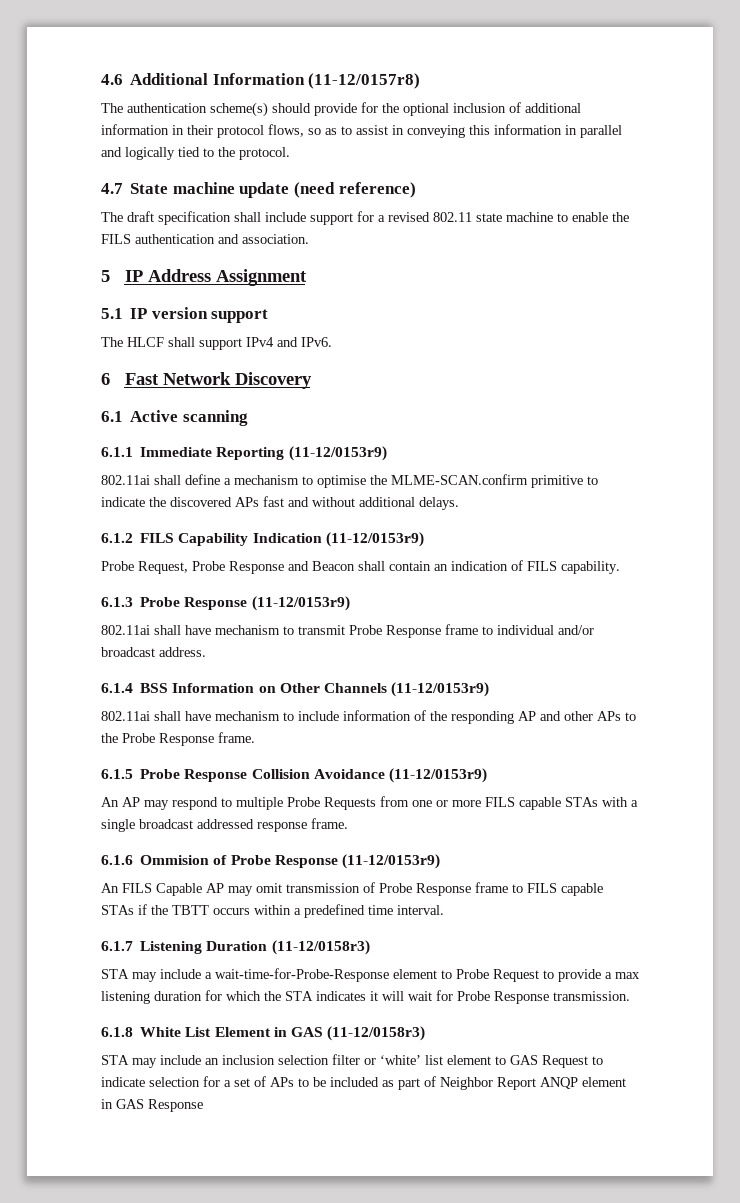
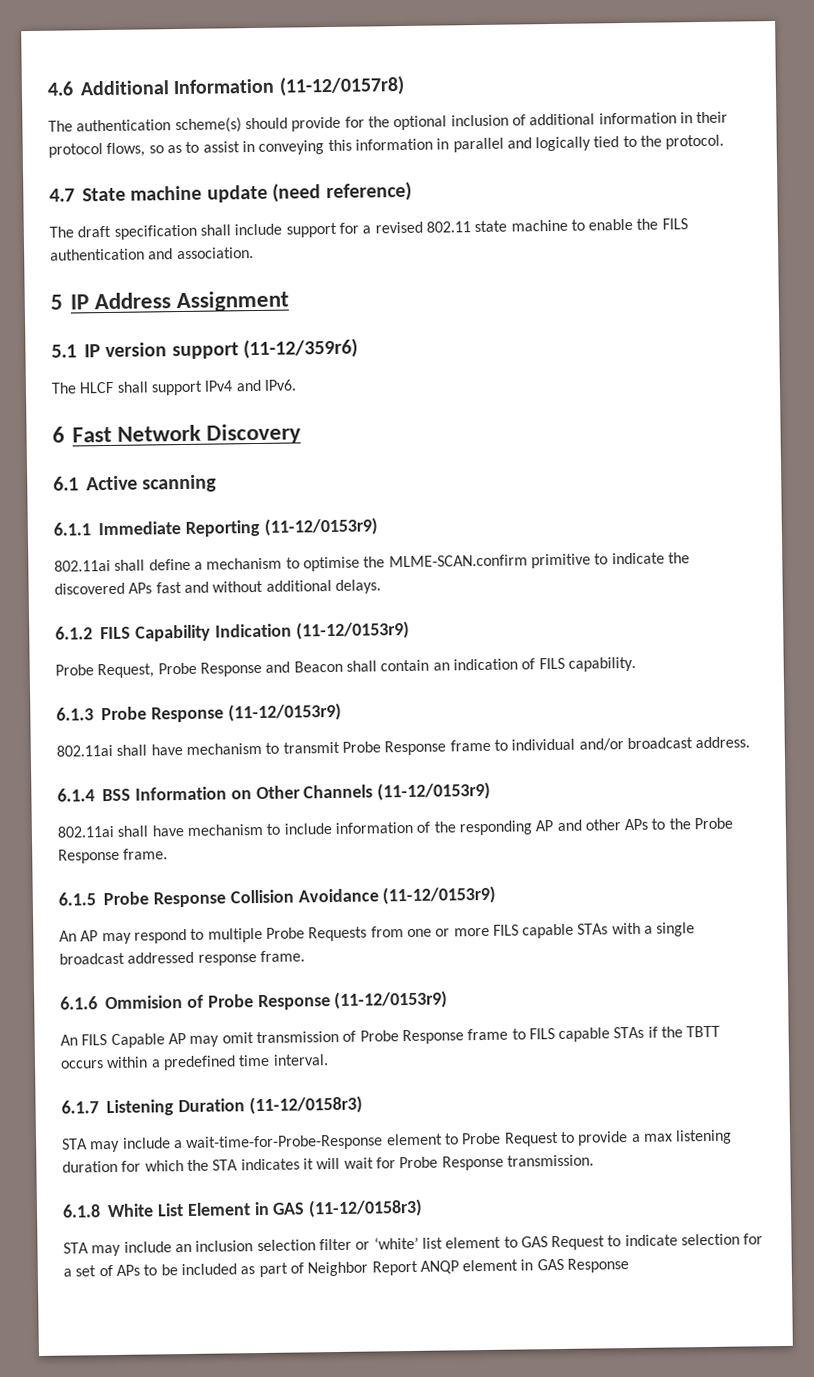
- 5.1 IP version support
+ 5.1 IP version support (11-12/359r6)

